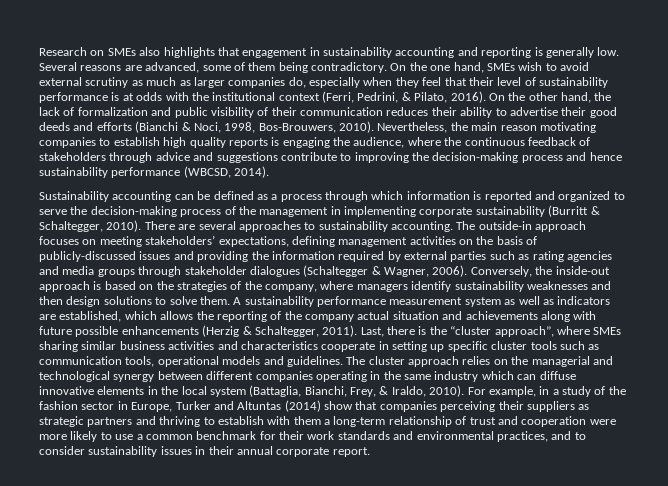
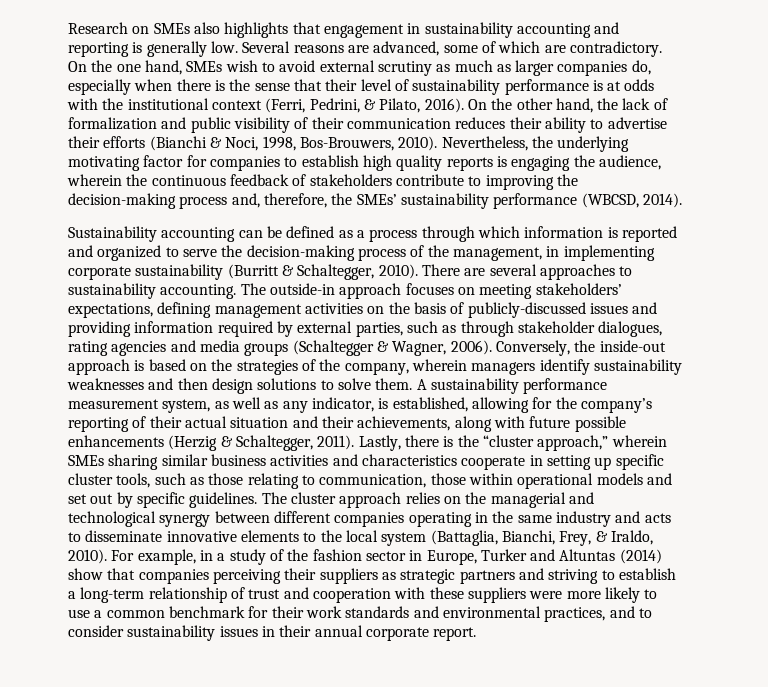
- Several reasons are advanced, some of them being contradictory.
+ Several reasons are advanced, some of which are contradictory.
- On the one hand, SMEs wish to avoid external scrutiny as much as larger companies do, especially when they feel that their level of sustainability performance is at odds with the institutional context (Ferri, Pedrini, & Pilato, 2016).
+ On the one hand, SMEs wish to avoid external scrutiny as much as larger companies do, especially when there is the sense that their level of sustainability performance is at odds with the institutional context (Ferri, Pedrini, & Pilato, 2016).
- On the other hand, the lack of formalization and public visibility of their communication reduces their ability to advertise their good deeds and efforts (Bianchi & Noci, 1998, Bos-Brouwers, 2010).
+ On the other hand, the lack of formalization and public visibility of their communication reduces their ability to advertise their efforts (Bianchi & Noci, 1998, Bos-Brouwers, 2010).
- Nevertheless, the main reason motivating companies to establish high quality reports is engaging the audience, where the continuous feedback of stakeholders through advice and suggestions contribute to improving the decision-making process and hence sustainability performance (WBCSD, 2014).
+ Nevertheless, the underlying motivating factor for companies to establish high quality reports is engaging the audience, wherein the continuous feedback of stakeholders contribute to improving the decision-making process and, therefore, the SMEs’ sustainability performance (WBCSD, 2014).
- Sustainability accounting can be defined as a process through which information is reported and organized to serve the decision-making process of the management in implementing corporate sustainability (Burritt & Schaltegger, 2010).
+ Sustainability accounting can be defined as a process through which information is reported and organized to serve the decision-making process of the management, in implementing corporate sustainability (Burritt & Schaltegger, 2010).
- The outside-in approach focuses on meeting stakeholders’ expectations, defining management activities on the basis of publicly-discussed issues and providing the information required by external parties such as rating agencies and media groups through stakeholder dialogues (Schaltegger & Wagner, 2006).
+ The outside-in approach focuses on meeting stakeholders’ expectations, defining management activities on the basis of publicly-discussed issues and providing information required by external parties, such as through stakeholder dialogues, rating agencies and media groups (Schaltegger & Wagner, 2006).
- Conversely, the inside-out approach is based on the strategies of the company, where managers identify sustainability weaknesses and then design solutions to solve them.
+ Conversely, the inside-out approach is based on the strategies of the company, wherein managers identify sustainability weaknesses and then design solutions to solve them.
- A sustainability performance measurement system as well as indicators are established, which allows the reporting of the company actual situation and achievements along with future possible enhancements (Herzig & Schaltegger, 2011).
+ A sustainability performance measurement system, as well as any indicator, is established, allowing for the company’s reporting of their actual situation and their achievements, along with future possible enhancements (Herzig & Schaltegger, 2011).
- Last, there is the “cluster approach”, where SMEs sharing similar business activities and characteristics cooperate in setting up specific cluster tools such as communication tools, operational models and guidelines.
+ Lastly, there is the “cluster approach,” wherein SMEs sharing similar business activities and characteristics cooperate in setting up specific cluster tools, such as those relating to communication, those within operational models and set out by specific guidelines.
- The cluster approach relies on the managerial and technological synergy between different companies operating in the same industry which can diffuse innovative elements in the local system (Battaglia, Bianchi, Frey, & Iraldo, 2010).
+ The cluster approach relies on the managerial and technological synergy between different companies operating in the same industry and acts to disseminate innovative elements to the local system (Battaglia, Bianchi, Frey, & Iraldo, 2010).
- For example, in a study of the fashion sector in Europe, Turker and Altuntas (2014) show that companies perceiving their suppliers as strategic partners and thriving to establish with them a long-term relationship of trust and cooperation were more likely to use a common benchmark for their work standards and environmental practices, and to consider sustainability issues in their annual corporate report.
+ For example, in a study of the fashion sector in Europe, Turker and Altuntas (2014) show that companies perceiving their suppliers as strategic partners and striving to establish a long-term relationship of trust and cooperation with these suppliers were more likely to use a common benchmark for their work standards and environmental practices, and to consider sustainability issues in their annual corporate report.

